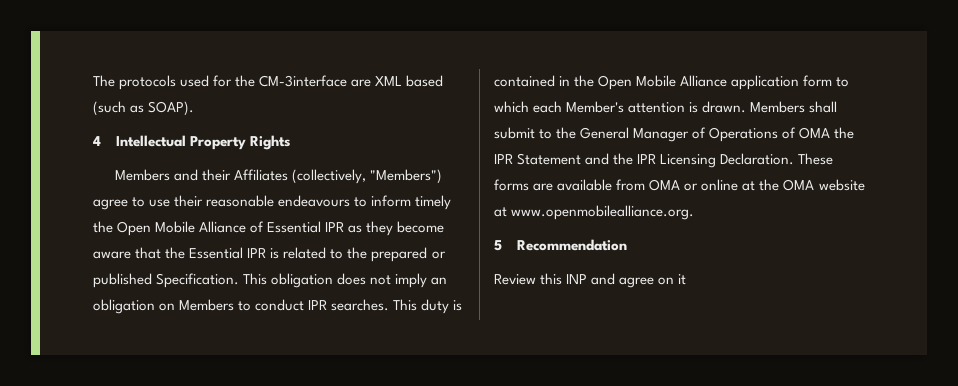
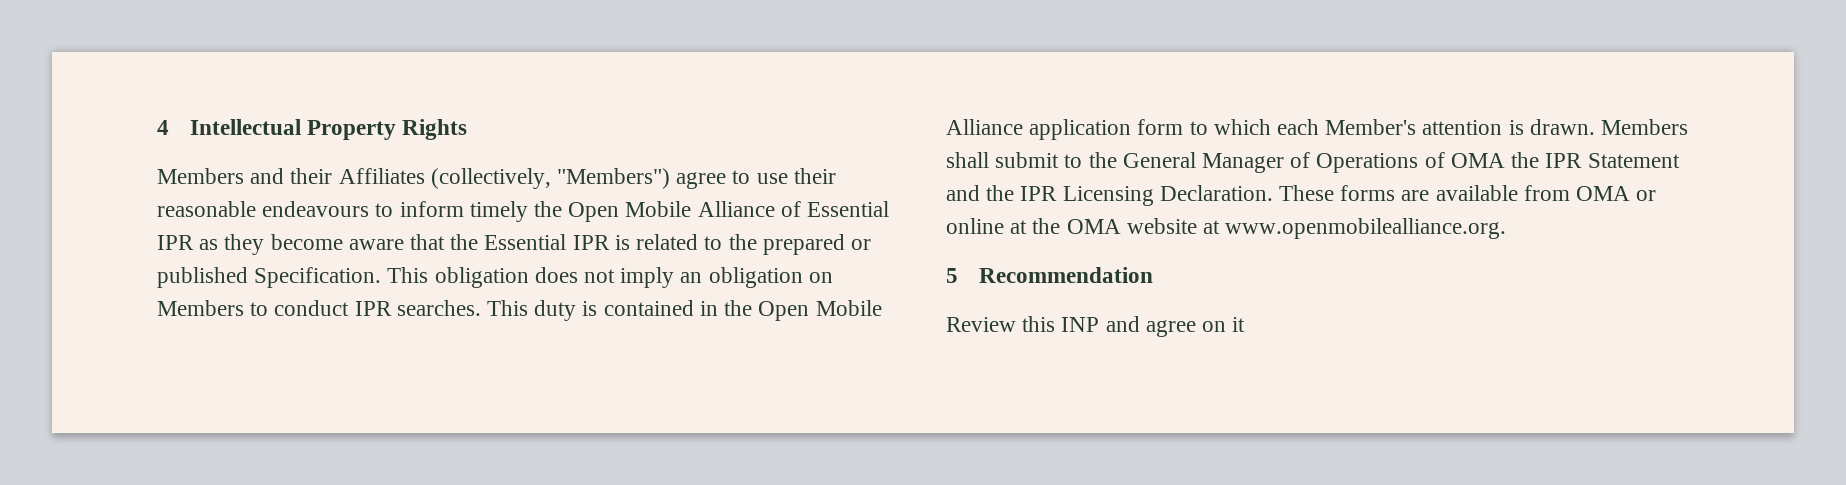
- The protocols used for the CM-3interface are XML based (such as SOAP).

